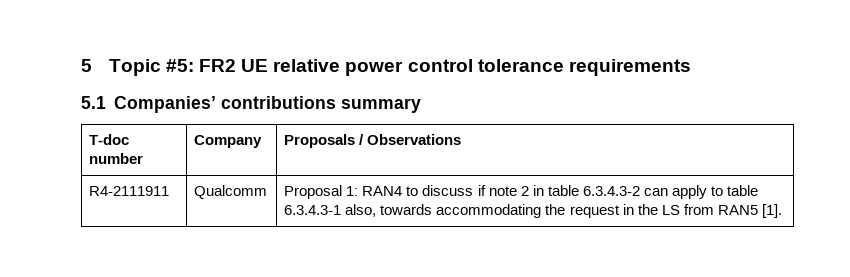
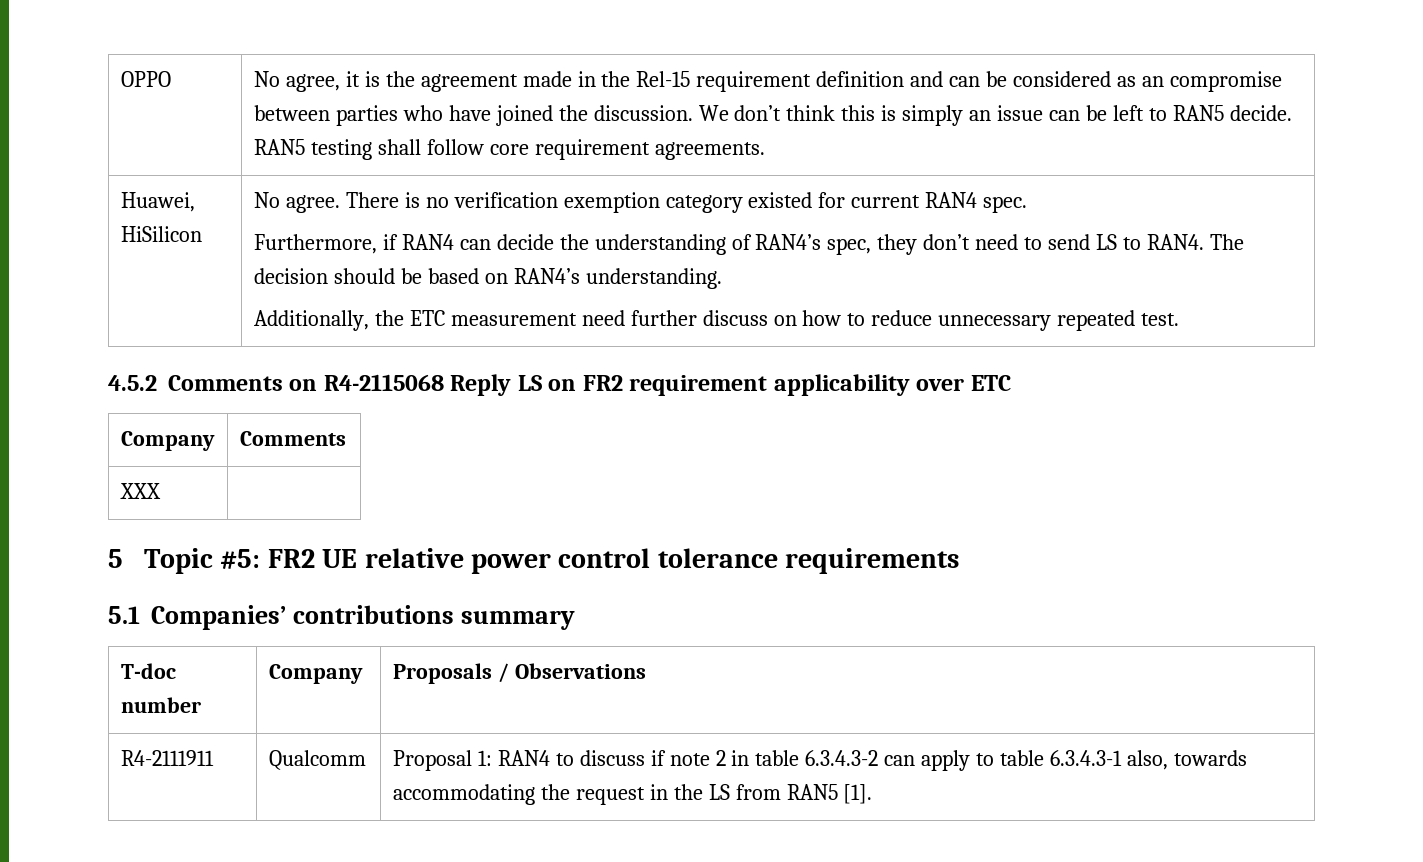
+ OPPO | No agree, it is the agreement made in the Rel-15 requirement definition and can be considered as an compromise between parties who have joined the discussion. We don’t think this is simply an issue can be left to RAN5 decide. RAN5 testing shall follow core requirement agreements.
+ Huawei, HiSilicon | No agree. There is no verification exemption category existed for current RAN4 spec.
+ Furthermore, if RAN4 can decide the understanding of RAN4’s spec, they don’t need to send LS to RAN4. The decision should be based on RAN4’s understanding.
+ Additionally, the ETC measurement need further discuss on how to reduce unnecessary repeated test.
+ 4.5.2 Comments on R4-2115068 Reply LS on FR2 requirement applicability over ETC
+ Company | Comments
+ XXX |

